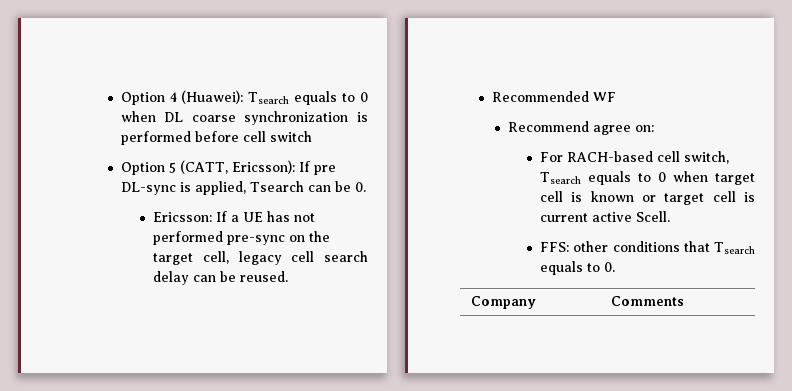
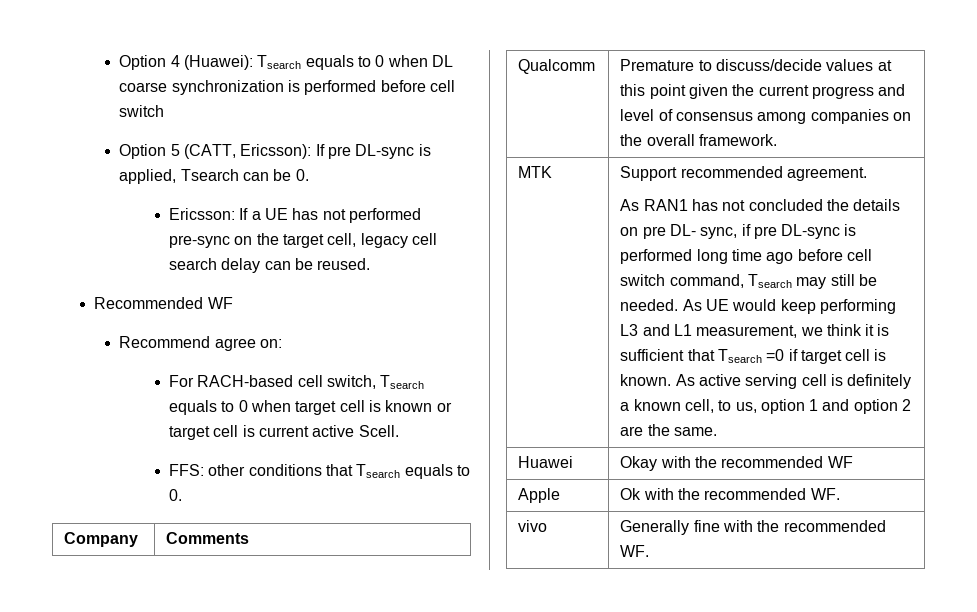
+ Qualcomm | Premature to discuss/decide values at this point given the current progress and level of consensus among companies on the overall framework.
+ MTK | Support recommended agreement.
+ As RAN1 has not concluded the details on pre DL- sync, if pre DL-sync is performed long time ago before cell switch command, Tsearch may still be needed. As UE would keep performing L3 and L1 measurement, we think it is sufficient that Tsearch =0 if target cell is known. As active serving cell is definitely a known cell, to us, option 1 and option 2 are the same.
+ Huawei | Okay with the recommended WF
+ Apple | Ok with the recommended WF.
+ vivo | Generally fine with the recommended WF.

